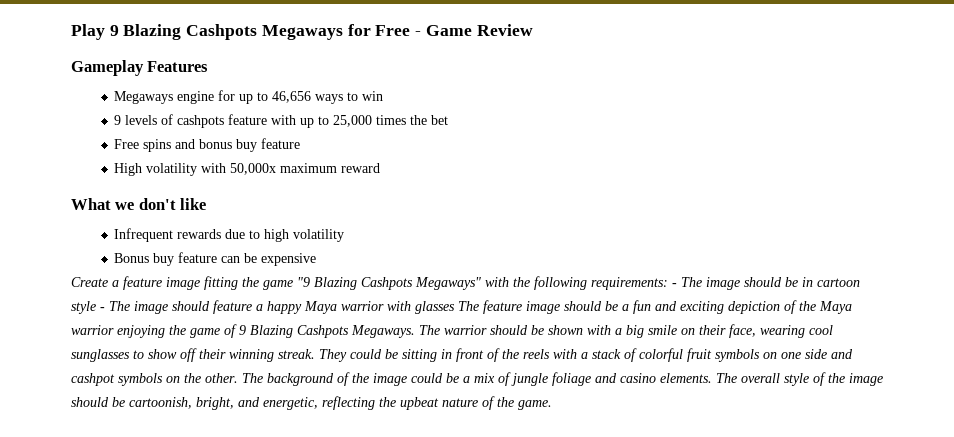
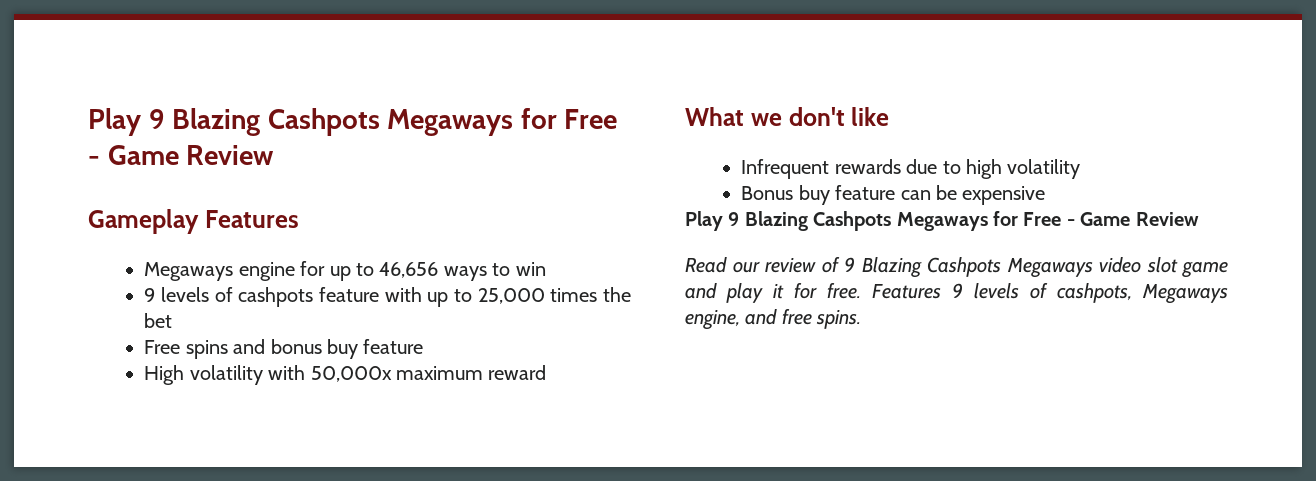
  Bonus buy feature can be expensive
- Create a feature image fitting the game "9 Blazing Cashpots Megaways" with the following requirements: - The image should be in cartoon style - The image should feature a happy Maya warrior with glasses The feature image should be a fun and exciting depiction of the Maya warrior enjoying the game of 9 Blazing Cashpots Megaways. The warrior should be shown with a big smile on their face, wearing cool sunglasses to show off their winning streak. They could be sitting in front of the reels with a stack of colorful fruit symbols on one side and cashpot symbols on the other. The background of the image could be a mix of jungle foliage and casino elements. The overall style of the image should be cartoonish, bright, and energetic, reflecting the upbeat nature of the game.
+ Play 9 Blazing Cashpots Megaways for Free - Game Review
+ Read our review of 9 Blazing Cashpots Megaways video slot game and play it for free. Features 9 levels of cashpots, Megaways engine, and free spins.

